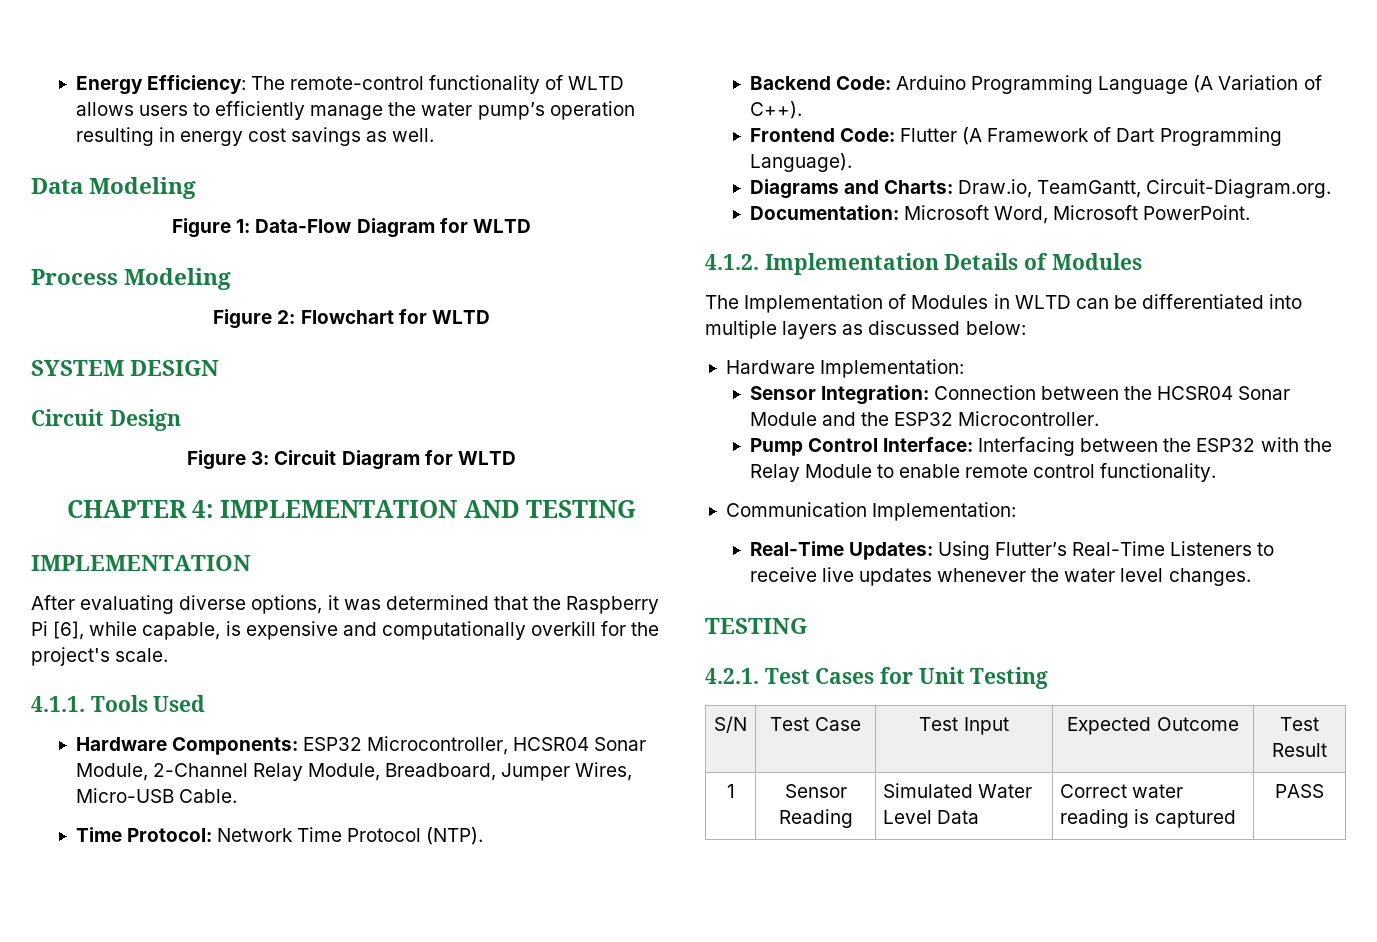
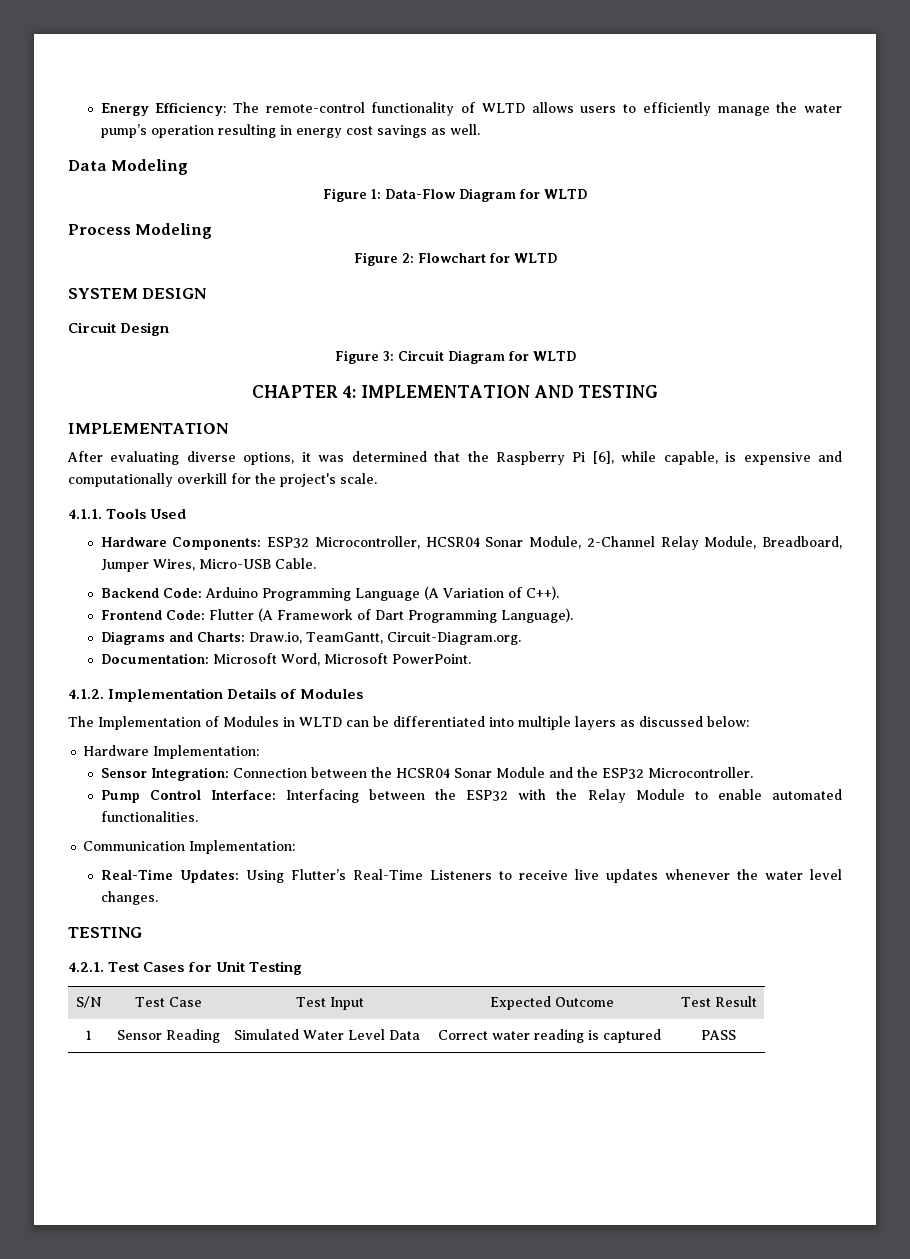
- Time Protocol: Network Time Protocol (NTP).
- Pump Control Interface: Interfacing between the ESP32 with the Relay Module to enable remote control functionality.
+ Pump Control Interface: Interfacing between the ESP32 with the Relay Module to enable automated functionalities.

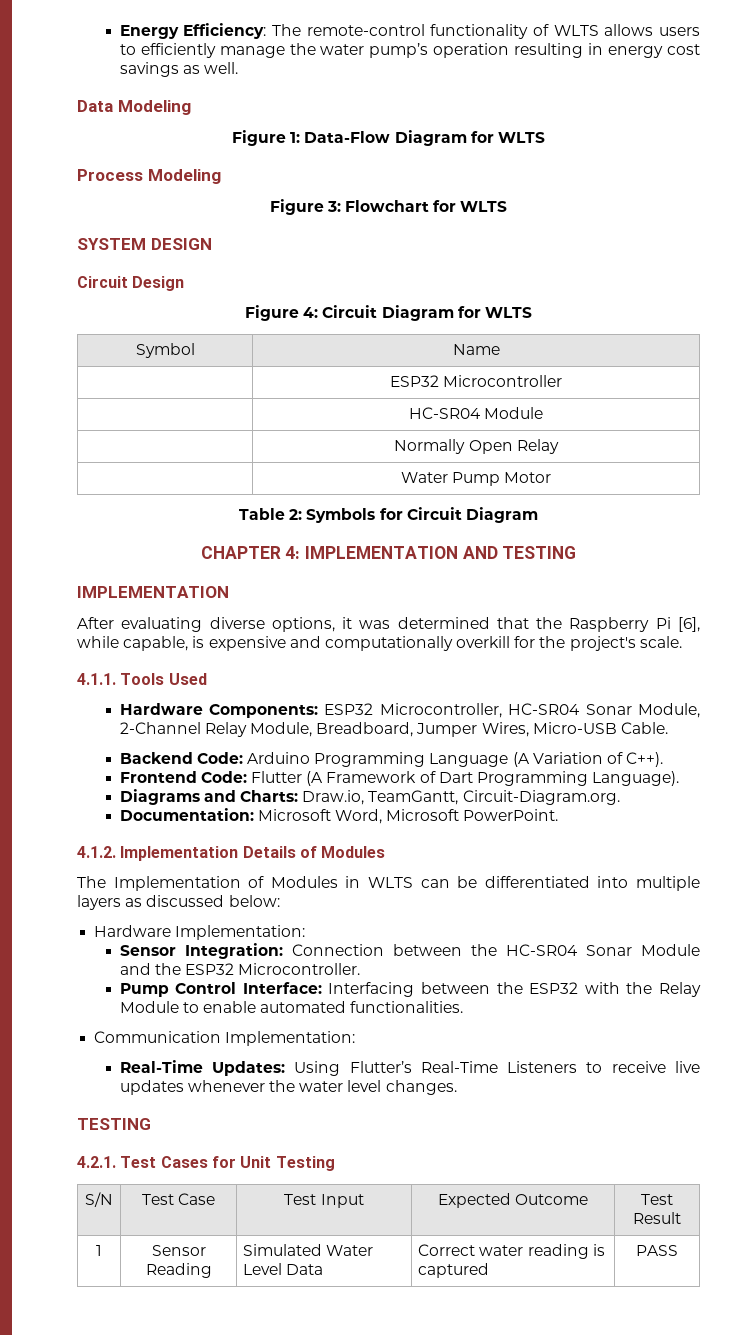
- Energy Efficiency: The remote-control functionality of WLTD allows users to efficiently manage the water pump’s operation resulting in energy cost savings as well.
+ Energy Efficiency: The remote-control functionality of WLTS allows users to efficiently manage the water pump’s operation resulting in energy cost savings as well.
- Figure 1: Data-Flow Diagram for WLTD
+ Figure 1: Data-Flow Diagram for WLTS
- Figure 2: Flowchart for WLTD
+ Figure 3: Flowchart for WLTS
- Figure 3: Circuit Diagram for WLTD
+ Figure 4: Circuit Diagram for WLTS
+ Symbol | Name
+ | ESP32 Microcontroller
+ | HC-SR04 Module
+ | Normally Open Relay
+ | Water Pump Motor
+ Table 2: Symbols for Circuit Diagram
- Hardware Components: ESP32 Microcontroller, HCSR04 Sonar Module, 2-Channel Relay Module, Breadboard, Jumper Wires, Micro-USB Cable.
+ Hardware Components: ESP32 Microcontroller, HC-SR04 Sonar Module, 2-Channel Relay Module, Breadboard, Jumper Wires, Micro-USB Cable.
- The Implementation of Modules in WLTD can be differentiated into multiple layers as discussed below:
+ The Implementation of Modules in WLTS can be differentiated into multiple layers as discussed below:
- Sensor Integration: Connection between the HCSR04 Sonar Module and the ESP32 Microcontroller.
+ Sensor Integration: Connection between the HC-SR04 Sonar Module and the ESP32 Microcontroller.

